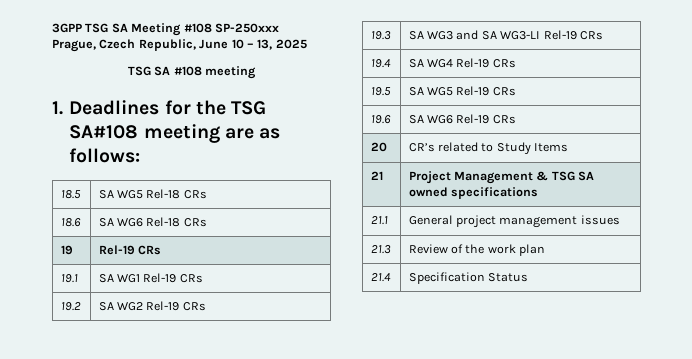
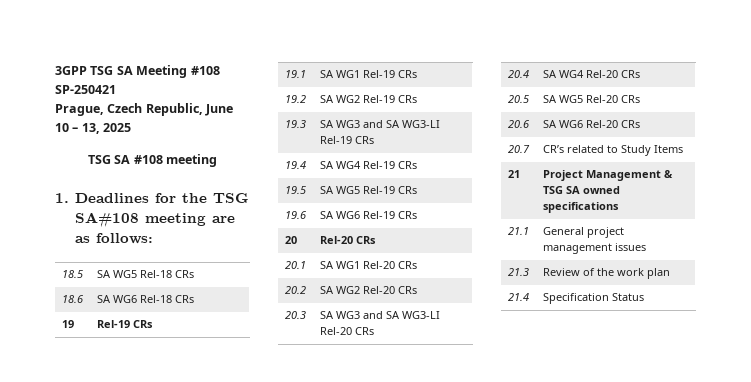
- 3GPP TSG SA Meeting #108 SP-250xxx
+ 3GPP TSG SA Meeting #108 SP-250421
- 20 | CR’s related to Study Items
+ 20 | Rel-20 CRs
+ 20.1 | SA WG1 Rel-20 CRs
+ 20.2 | SA WG2 Rel-20 CRs
+ 20.3 | SA WG3 and SA WG3-LI Rel-20 CRs
+ 20.4 | SA WG4 Rel-20 CRs
+ 20.5 | SA WG5 Rel-20 CRs
+ 20.6 | SA WG6 Rel-20 CRs
+ 20.7 | CR’s related to Study Items

